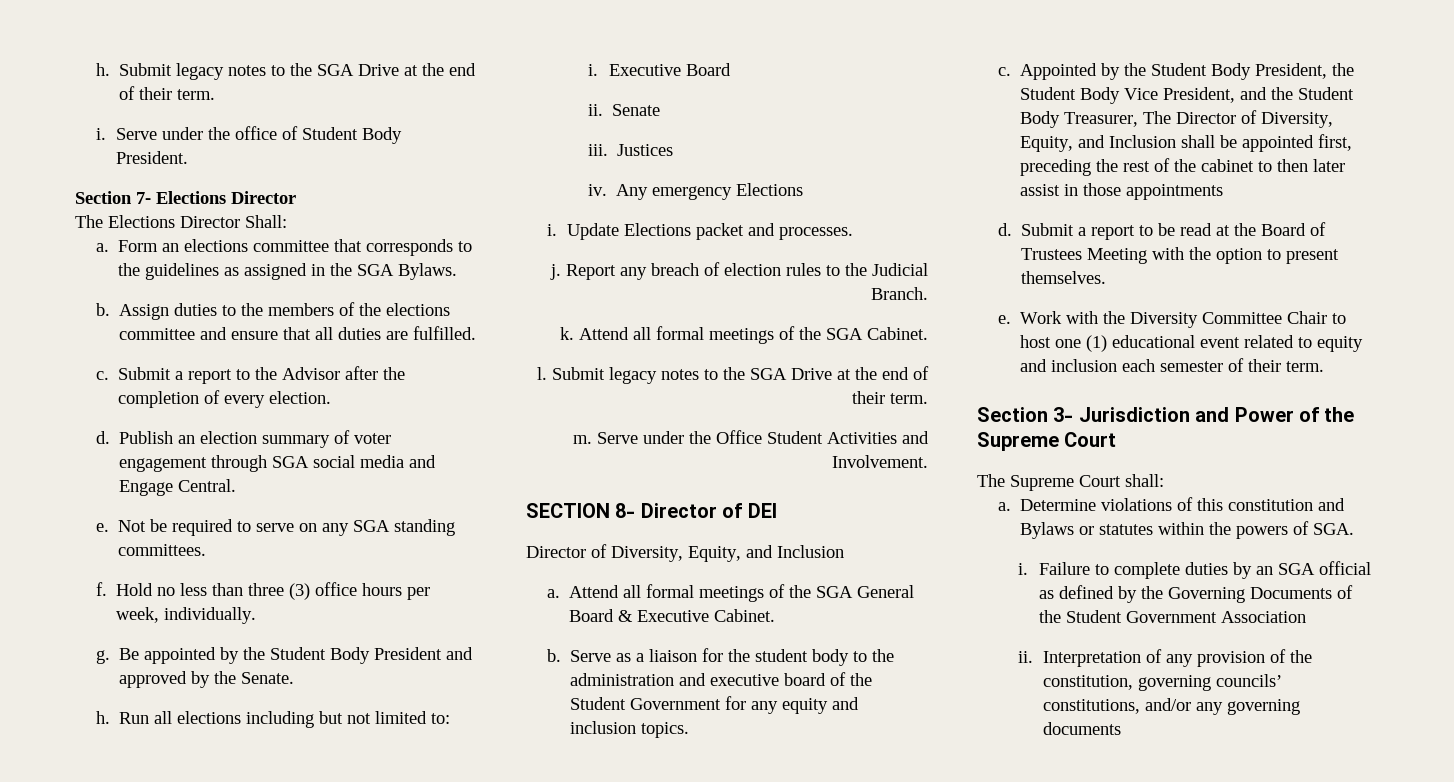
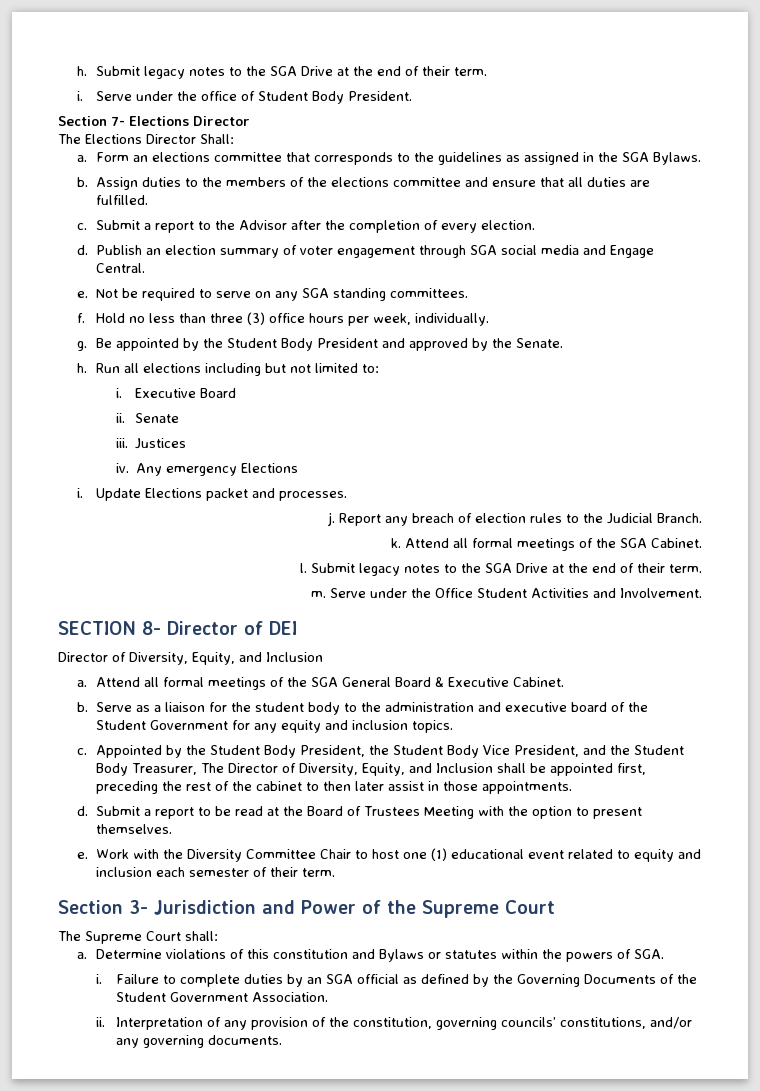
- Appointed by the Student Body President, the Student Body Vice President, and the Student Body Treasurer, The Director of Diversity, Equity, and Inclusion shall be appointed first, preceding the rest of the cabinet to then later assist in those appointments
+ Appointed by the Student Body President, the Student Body Vice President, and the Student Body Treasurer, The Director of Diversity, Equity, and Inclusion shall be appointed first, preceding the rest of the cabinet to then later assist in those appointments.
- Failure to complete duties by an SGA official as defined by the Governing Documents of the Student Government Association
+ Failure to complete duties by an SGA official as defined by the Governing Documents of the Student Government Association.
- Interpretation of any provision of the constitution, governing councils’ constitutions, and/or any governing documents
+ Interpretation of any provision of the constitution, governing councils’ constitutions, and/or any governing documents.

